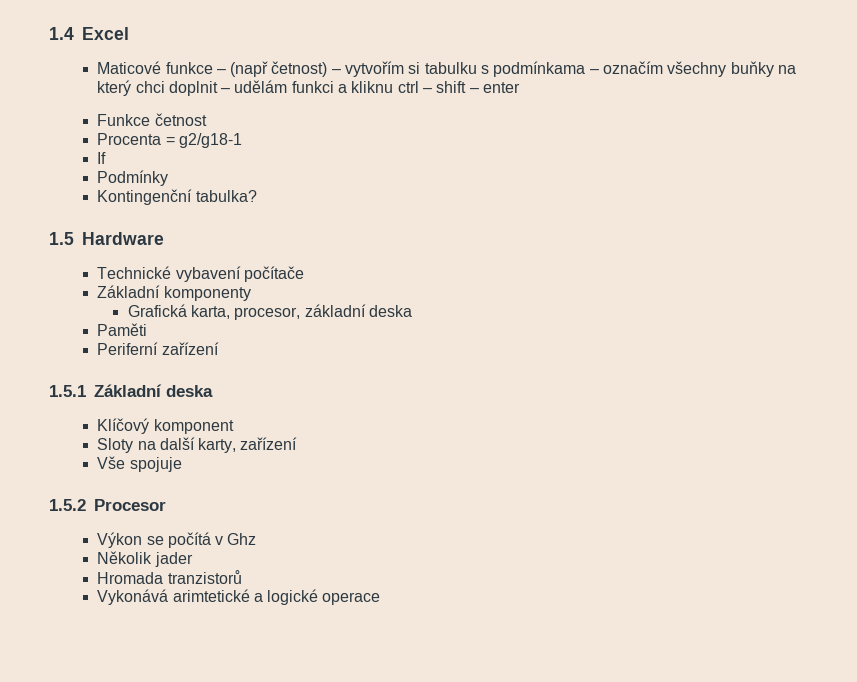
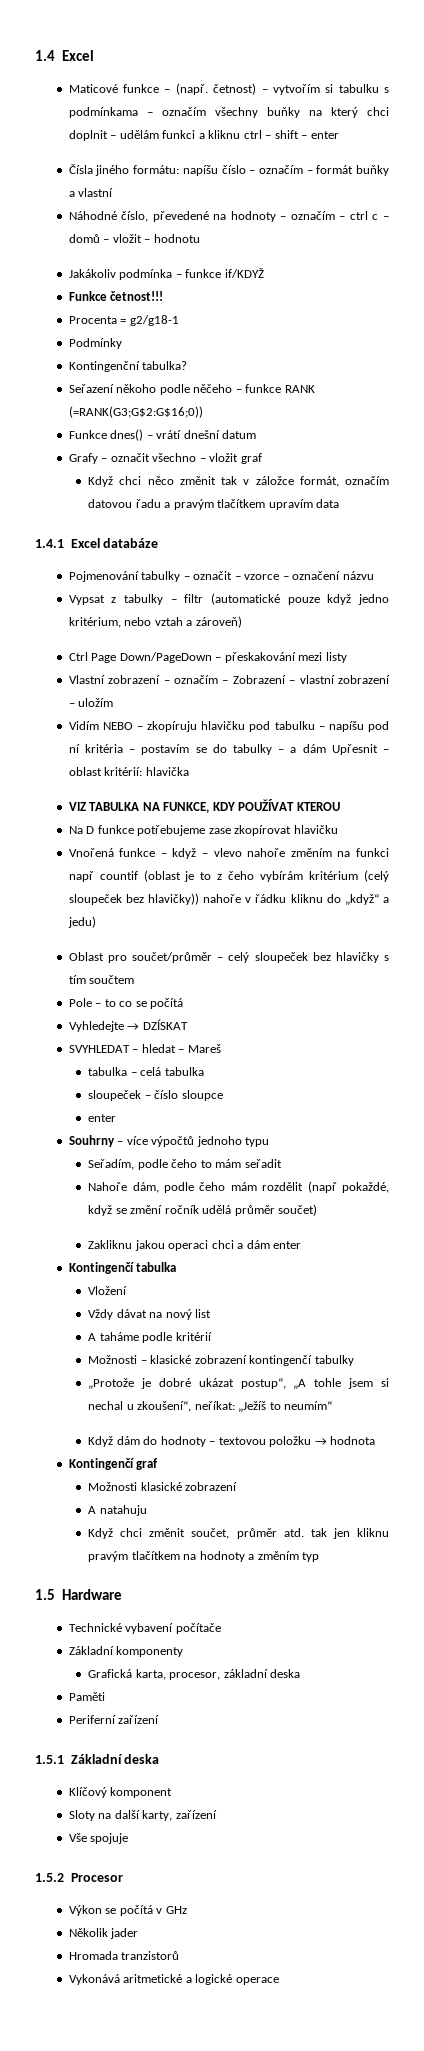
- Maticové funkce – (např četnost) – vytvořím si tabulku s podmínkama – označím všechny buňky na který chci doplnit – udělám funkci a kliknu ctrl – shift – enter
+ Maticové funkce – (např. četnost) – vytvořím si tabulku s podmínkama – označím všechny buňky na který chci doplnit – udělám funkci a kliknu ctrl – shift – enter
- Funkce četnost
+ Čísla jiného formátu: napíšu číslo – označím – formát buňky a vlastní
+ Náhodné číslo, převedené na hodnoty – označím – ctrl c – domů – vložit – hodnotu
+ Jakákoliv podmínka – funkce if/KDYŽ
+ Funkce četnost!!!
- If
+ Seřazení někoho podle něčeho – funkce RANK (=RANK(G3;G$2:G$16;0))
+ Funkce dnes() – vrátí dnešní datum
+ Grafy – označit všechno – vložit graf
+ Když chci něco změnit tak v záložce formát, označím datovou řadu a pravým tlačítkem upravím data
+ 1.4.1 Excel databáze
+ Pojmenování tabulky – označit – vzorce – označení názvu
+ Vypsat z tabulky – filtr (automatické pouze když jedno kritérium, nebo vztah a zároveň)
+ Ctrl Page Down/PageDown – přeskakování mezi listy
+ Vlastní zobrazení – označím – Zobrazení – vlastní zobrazení – uložím
+ Vidím NEBO – zkopíruju hlavičku pod tabulku – napíšu pod ní kritéria – postavím se do tabulky – a dám Upřesnit – oblast kritérií: hlavička
+ VIZ TABULKA NA FUNKCE, KDY POUŽÍVAT KTEROU
+ Na D funkce potřebujeme zase zkopírovat hlavičku
+ Vnořená funkce – když – vlevo nahoře změním na funkci např countif (oblast je to z čeho vybírám kritérium (celý sloupeček bez hlavičky)) nahoře v řádku kliknu do „když“ a jedu)
+ Oblast pro součet/průměr – celý sloupeček bez hlavičky s tím součtem
+ Pole – to co se počítá
+ Vyhledejte → DZÍSKAT
+ SVYHLEDAT – hledat – Mareš
+ tabulka – celá tabulka
+ sloupeček – číslo sloupce
+ enter
+ Souhrny – více výpočtů jednoho typu
+ Seřadím, podle čeho to mám seřadit
+ Nahoře dám, podle čeho mám rozdělit (např pokaždé, když se změní ročník udělá průměr součet)
+ Zakliknu jakou operaci chci a dám enter
+ Kontingenčí tabulka
+ Vložení
+ Vždy dávat na nový list
+ A taháme podle kritérií
+ Možnosti – klasické zobrazení kontingenčí tabulky
+ „Protože je dobré ukázat postup“, „A tohle jsem si nechal u zkoušení“, neříkat: „Ježíš to neumím“
+ Když dám do hodnoty – textovou položku → hodnota
+ Kontingenčí graf
+ Možnosti klasické zobrazení
+ A natahuju
+ Když chci změnit součet, průměr atd. tak jen kliknu pravým tlačítkem na hodnoty a změním typ
- Výkon se počítá v Ghz
+ Výkon se počítá v GHz
- Vykonává arimtetické a logické operace
+ Vykonává aritmetické a logické operace

